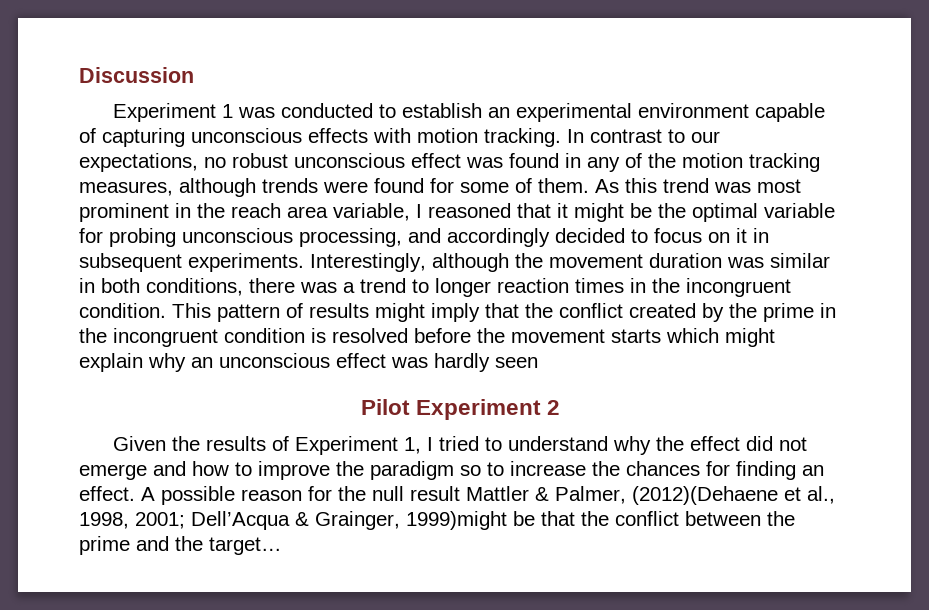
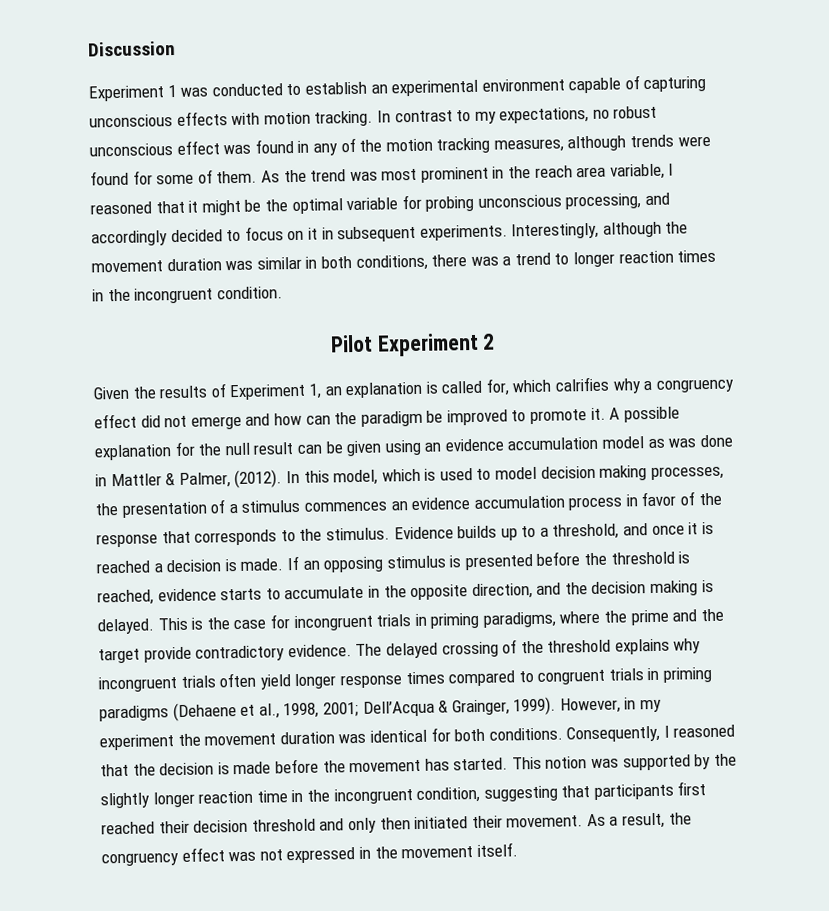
- In contrast to our expectations, no robust unconscious effect was found in any of the motion tracking measures, although trends were found for some of them.
+ In contrast to my expectations, no robust unconscious effect was found in any of the motion tracking measures, although trends were found for some of them.
- As this trend was most prominent in the reach area variable, I reasoned that it might be the optimal variable for probing unconscious processing, and accordingly decided to focus on it in subsequent experiments.
+ As the trend was most prominent in the reach area variable, I reasoned that it might be the optimal variable for probing unconscious processing, and accordingly decided to focus on it in subsequent experiments.
- This pattern of results might imply that the conflict created by the prime in the incongruent condition is resolved before the movement starts which might explain why an unconscious effect was hardly seen
- Given the results of Experiment 1, I tried to understand why the effect did not emerge and how to improve the paradigm so to increase the chances for finding an effect.
+ Given the results of Experiment 1, an explanation is called for, which calrifies why a congruency effect did not emerge and how can the paradigm be improved to promote it.
- A possible reason for the null result Mattler & Palmer, (2012)(Dehaene et al., 1998, 2001; Dell’Acqua & Grainger, 1999)might be that the conflict between the prime and the target…
+ A possible explanation for the null result can be given using an evidence accumulation model as was done in Mattler & Palmer, (2012). In this model, which is used to model decision making processes, the presentation of a stimulus commences an evidence accumulation process in favor of the response that corresponds to the stimulus. Evidence builds up to a threshold, and once it is reached a decision is made. If an opposing stimulus is presented before the threshold is reached, evidence starts to accumulate in the opposite direction, and the decision making is delayed. This is the case for incongruent trials in priming paradigms, where the prime and the target provide contradictory evidence. The delayed crossing of the threshold explains why incongruent trials often yield longer response times compared to congruent trials in priming paradigms (Dehaene et al., 1998, 2001; Dell’Acqua & Grainger, 1999). However, in my experiment the movement duration was identical for both conditions. Consequently, I reasoned that the decision is made before the movement has started. This notion was supported by the slightly longer reaction time in the incongruent condition, suggesting that participants first reached their decision threshold and only then initiated their movement. As a result, the congruency effect was not expressed in the movement itself.

